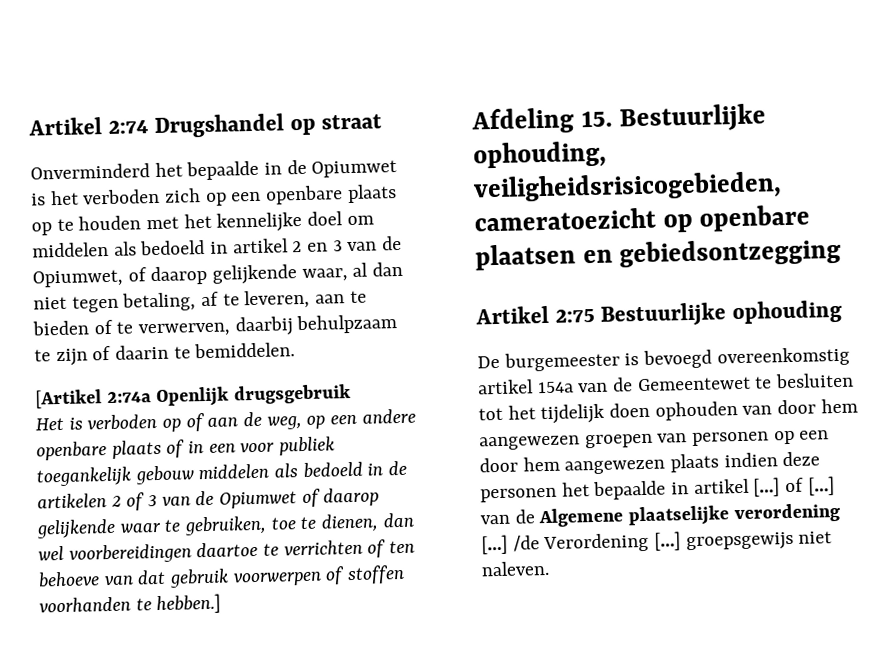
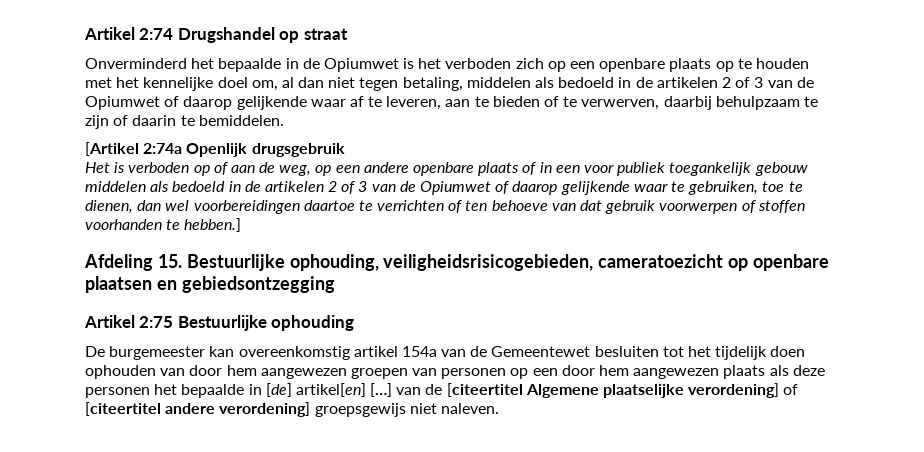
- Onverminderd het bepaalde in de Opiumwet is het verboden zich op een openbare plaats op te houden met het kennelijke doel om middelen als bedoeld in artikel 2 en 3 van de Opiumwet, of daarop gelijkende waar, al dan niet tegen betaling, af te leveren, aan te bieden of te verwerven, daarbij behulpzaam te zijn of daarin te bemiddelen.
+ Onverminderd het bepaalde in de Opiumwet is het verboden zich op een openbare plaats op te houden met het kennelijke doel om, al dan niet tegen betaling, middelen als bedoeld in de artikelen 2 of 3 van de Opiumwet of daarop gelijkende waar af te leveren, aan te bieden of te verwerven, daarbij behulpzaam te zijn of daarin te bemiddelen.
- De burgemeester is bevoegd overeenkomstig artikel 154a van de Gemeentewet te besluiten tot het tijdelijk doen ophouden van door hem aangewezen groepen van personen op een door hem aangewezen plaats indien deze personen het bepaalde in artikel […] of […] van de Algemene plaatselijke verordening […] /de Verordening […] groepsgewijs niet naleven.
+ De burgemeester kan overeenkomstig artikel 154a van de Gemeentewet besluiten tot het tijdelijk doen ophouden van door hem aangewezen groepen van personen op een door hem aangewezen plaats als deze personen het bepaalde in [de] artikel[en] […] van de [citeertitel Algemene plaatselijke verordening] of [citeertitel andere verordening] groepsgewijs niet naleven.

